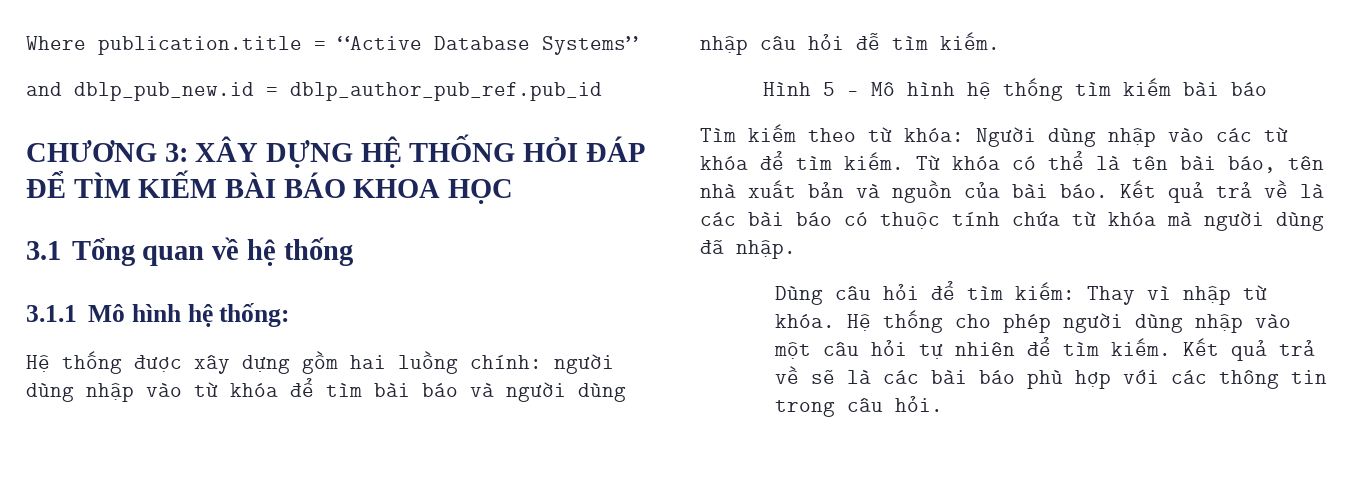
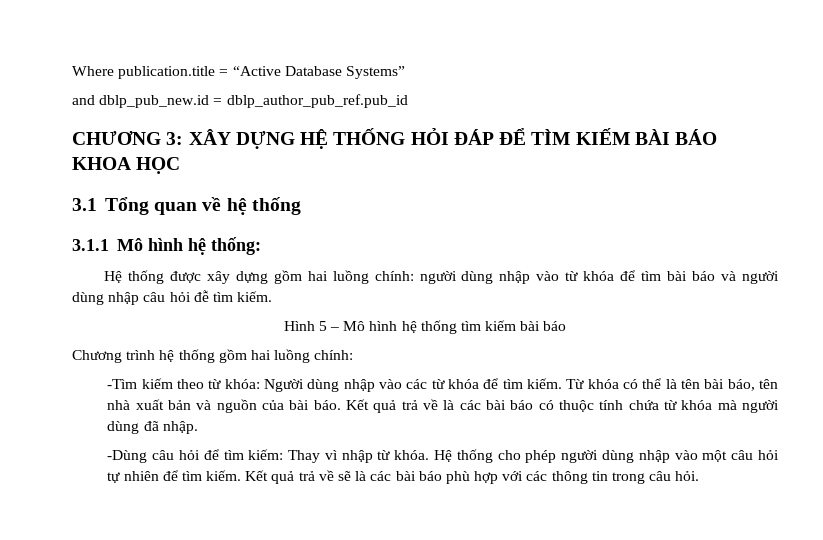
- Tìm kiếm theo từ khóa: Người dùng nhập vào các từ khóa để tìm kiếm.
+ Chương trình hệ thống gồm hai luồng chính:
+ -Tìm kiếm theo từ khóa: Người dùng nhập vào các từ khóa để tìm kiếm.
- Dùng câu hỏi để tìm kiếm: Thay vì nhập từ khóa.
+ -Dùng câu hỏi để tìm kiếm: Thay vì nhập từ khóa.

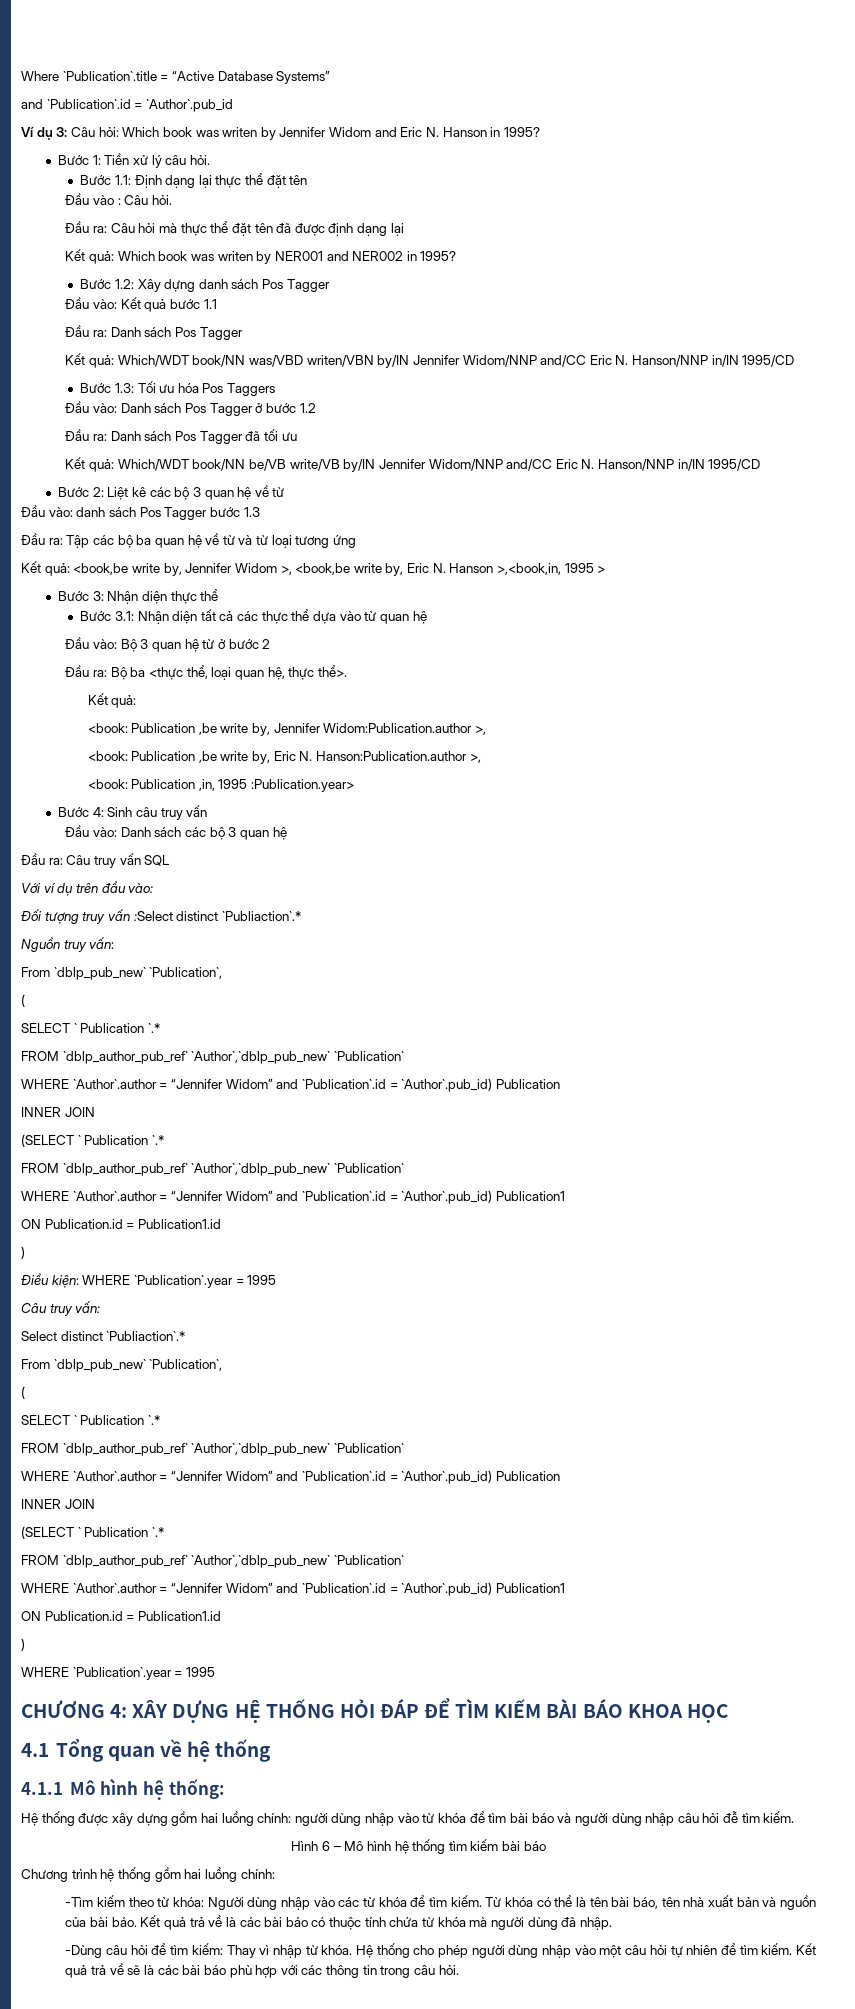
- Where publication.title = “Active Database Systems”
+ Where `Publication`.title = “Active Database Systems”
- and dblp_pub_new.id = dblp_author_pub_ref.pub_id
+ and `Publication`.id = `Author`.pub_id
+ Ví dụ 3: Câu hỏi: Which book was writen by Jennifer Widom and Eric N. Hanson in 1995?
+ Bước 1: Tiền xử lý câu hỏi.
+ Bước 1.1: Định dạng lại thực thể đặt tên
+ Đầu vào : Câu hỏi.
+ Đầu ra: Câu hỏi mà thực thể đặt tên đã được định dạng lại
+ Kết quả: Which book was writen by NER001 and NER002 in 1995?
+ Bước 1.2: Xây dựng danh sách Pos Tagger
+ Đầu vào: Kết quả bước 1.1
+ Đầu ra: Danh sách Pos Tagger
+ Kết quả: Which/WDT book/NN was/VBD writen/VBN by/IN Jennifer Widom/NNP and/CC Eric N. Hanson/NNP in/IN 1995/CD
+ Bước 1.3: Tối ưu hóa Pos Taggers
+ Đầu vào: Danh sách Pos Tagger ở bước 1.2
+ Đầu ra: Danh sách Pos Tagger đã tối ưu
+ Kết quả: Which/WDT book/NN be/VB write/VB by/IN Jennifer Widom/NNP and/CC Eric N. Hanson/NNP in/IN 1995/CD
+ Bước 2: Liệt kê các bộ 3 quan hệ về từ
+ Đầu vào: danh sách Pos Tagger bước 1.3
+ Đầu ra: Tập các bộ ba quan hệ về từ và từ loại tương ứng
+ Kết quả: <book,be write by, Jennifer Widom >, <book,be write by, Eric N. Hanson >,<book,in, 1995 >
+ Bước 3: Nhận diện thực thể
+ Bước 3.1: Nhận diện tất cả các thực thể dựa vào từ quan hệ
+ Đầu vào: Bộ 3 quan hệ từ ở bước 2
+ Đầu ra: Bộ ba <thực thể, loại quan hệ, thực thể>.
+ Kết quả:
+ <book: Publication ,be write by, Jennifer Widom:Publication.author >,
+ <book: Publication ,be write by, Eric N. Hanson:Publication.author >,
+ <book: Publication ,in, 1995 :Publication.year>
+ Bước 4: Sinh câu truy vấn
+ Đầu vào: Danh sách các bộ 3 quan hệ
+ Đầu ra: Câu truy vấn SQL
+ Với ví dụ trên đầu vào:
+ Đối tượng truy vấn :Select distinct `Publiaction`.*
+ Nguồn truy vấn:
+ From `dblp_pub_new` `Publication`,
+ (
+ SELECT ` Publication `.*
+ FROM `dblp_author_pub_ref` `Author`,`dblp_pub_new` `Publication`
+ WHERE `Author`.author = “Jennifer Widom” and `Publication`.id = `Author`.pub_id) Publication
+ INNER JOIN
+ (SELECT ` Publication `.*
+ FROM `dblp_author_pub_ref` `Author`,`dblp_pub_new` `Publication`
+ WHERE `Author`.author = “Jennifer Widom” and `Publication`.id = `Author`.pub_id) Publication1
+ ON Publication.id = Publication1.id
+ )
+ Điều kiện: WHERE `Publication`.year = 1995
+ Câu truy vấn:
+ Select distinct `Publiaction`.*
+ From `dblp_pub_new` `Publication`,
+ (
+ SELECT ` Publication `.*
+ FROM `dblp_author_pub_ref` `Author`,`dblp_pub_new` `Publication`
+ WHERE `Author`.author = “Jennifer Widom” and `Publication`.id = `Author`.pub_id) Publication
+ INNER JOIN
+ (SELECT ` Publication `.*
+ FROM `dblp_author_pub_ref` `Author`,`dblp_pub_new` `Publication`
+ WHERE `Author`.author = “Jennifer Widom” and `Publication`.id = `Author`.pub_id) Publication1
+ ON Publication.id = Publication1.id
+ )
+ WHERE `Publication`.year = 1995
- CHƯƠNG 3: XÂY DỰNG HỆ THỐNG HỎI ĐÁP ĐỂ TÌM KIẾM BÀI BÁO KHOA HỌC
+ CHƯƠNG 4: XÂY DỰNG HỆ THỐNG HỎI ĐÁP ĐỂ TÌM KIẾM BÀI BÁO KHOA HỌC
- 3.1 Tổng quan về hệ thống
+ 4.1 Tổng quan về hệ thống
- 3.1.1 Mô hình hệ thống:
+ 4.1.1 Mô hình hệ thống:
- Hình 5 – Mô hình hệ thống tìm kiếm bài báo
+ Hình 6 – Mô hình hệ thống tìm kiếm bài báo

